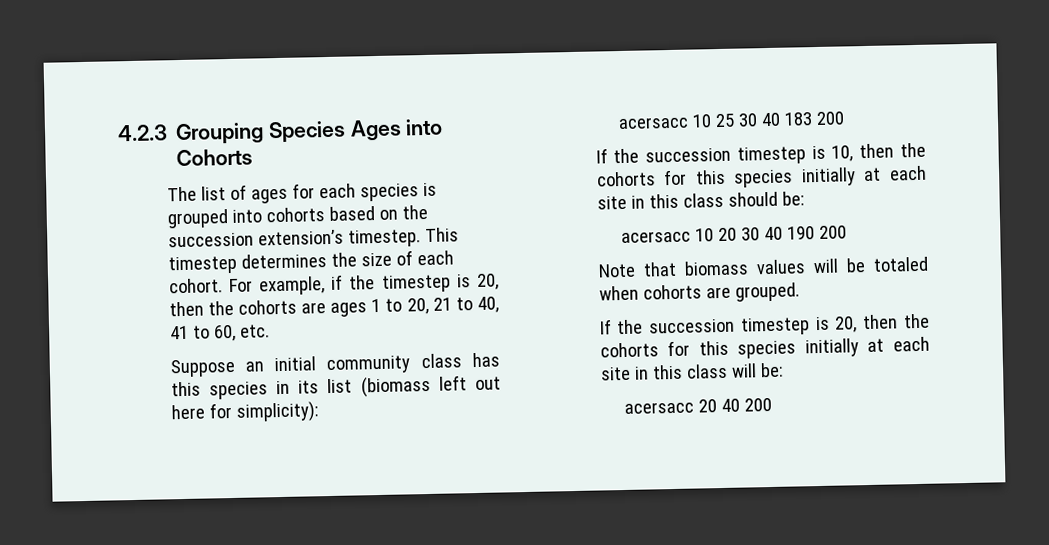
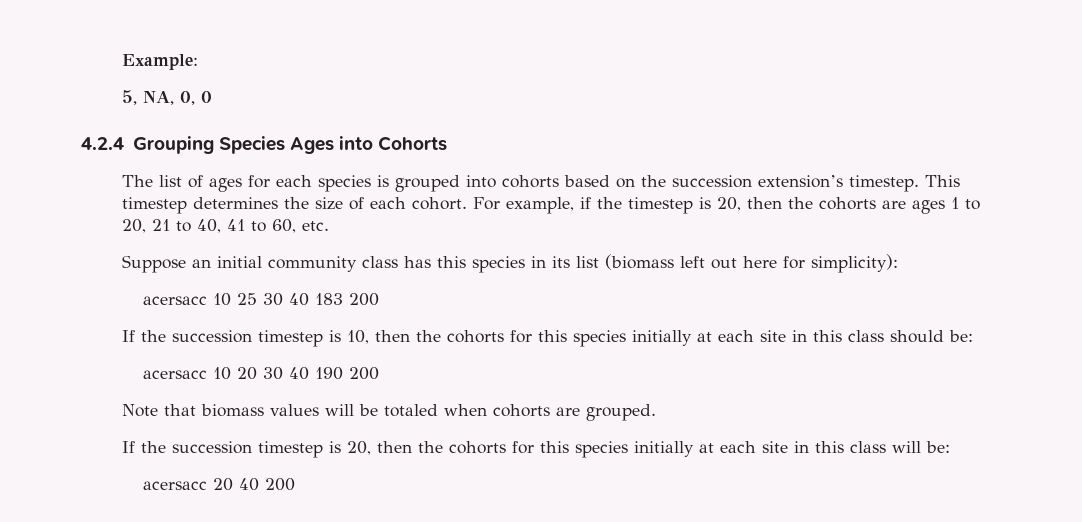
- 4.2.3 Grouping Species Ages into Cohorts
+ Example:
+ 5, NA, 0, 0
+ 4.2.4 Grouping Species Ages into Cohorts

